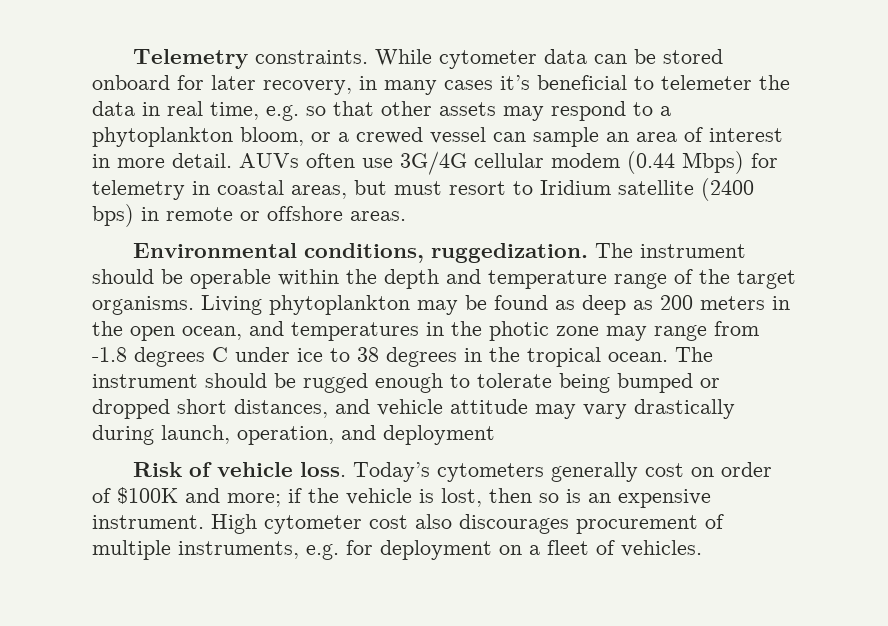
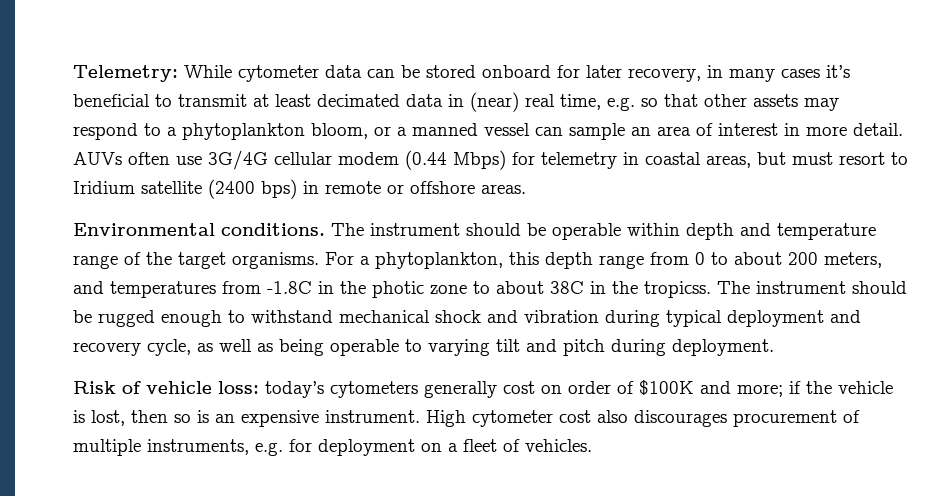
- Telemetry constraints. While cytometer data can be stored onboard for later recovery, in many cases it’s beneficial to telemeter the data in real time, e.g. so that other assets may respond to a phytoplankton bloom, or a crewed vessel can sample an area of interest in more detail.
+ Telemetry: While cytometer data can be stored onboard for later recovery, in many cases it’s beneficial to transmit at least decimated data in (near) real time, e.g. so that other assets may respond to a phytoplankton bloom, or a manned vessel can sample an area of interest in more detail.
- Environmental conditions, ruggedization.
+ Environmental conditions.
- The instrument should be operable within the depth and temperature range of the target organisms.
+ The instrument should be operable within depth and temperature range of the target organisms.
- Living phytoplankton may be found as deep as 200 meters in the open ocean, and temperatures in the photic zone may range from -1.8 degrees C under ice to 38 degrees in the tropical ocean.
+ For a phytoplankton, this depth range from 0 to about 200 meters, and temperatures from -1.8C in the photic zone to about 38C in the tropicss.
- The instrument should be rugged enough to tolerate being bumped or dropped short distances, and vehicle attitude may vary drastically during launch, operation, and deployment
+ The instrument should be rugged enough to withstand mechanical shock and vibration during typical deployment and recovery cycle, as well as being operable to varying tilt and pitch during deployment.
- Risk of vehicle loss. Today’s cytometers generally cost on order of $100K and more; if the vehicle is lost, then so is an expensive instrument.
+ Risk of vehicle loss: today’s cytometers generally cost on order of $100K and more; if the vehicle is lost, then so is an expensive instrument.

